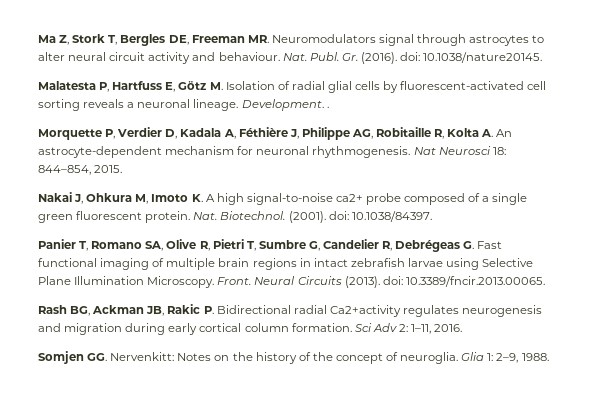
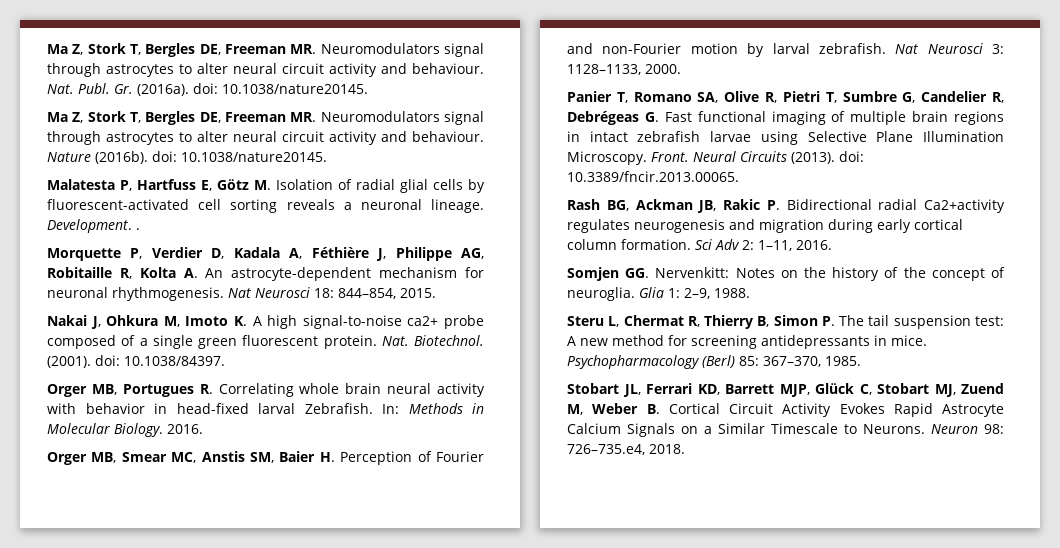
- Gr. (2016). doi: 10.1038/nature20145.
+ Gr. (2016a). doi: 10.1038/nature20145.
+ Ma Z, Stork T, Bergles DE, Freeman MR. Neuromodulators signal through astrocytes to alter neural circuit activity and behaviour. Nature (2016b). doi: 10.1038/nature20145.
+ Orger MB, Portugues R. Correlating whole brain neural activity with behavior in head-fixed larval Zebrafish. In: Methods in Molecular Biology. 2016.
+ Orger MB, Smear MC, Anstis SM, Baier H. Perception of Fourier and non-Fourier motion by larval zebrafish. Nat Neurosci 3: 1128–1133, 2000.
+ Steru L, Chermat R, Thierry B, Simon P. The tail suspension test: A new method for screening antidepressants in mice. Psychopharmacology (Berl) 85: 367–370, 1985.
+ Stobart JL, Ferrari KD, Barrett MJP, Glück C, Stobart MJ, Zuend M, Weber B. Cortical Circuit Activity Evokes Rapid Astrocyte Calcium Signals on a Similar Timescale to Neurons. Neuron 98: 726–735.e4, 2018.

